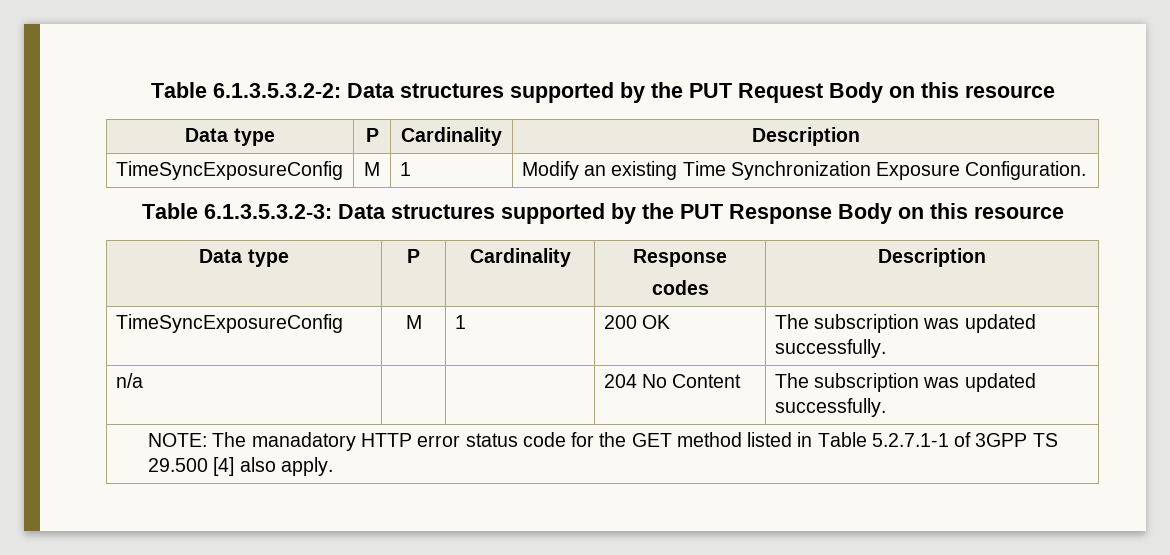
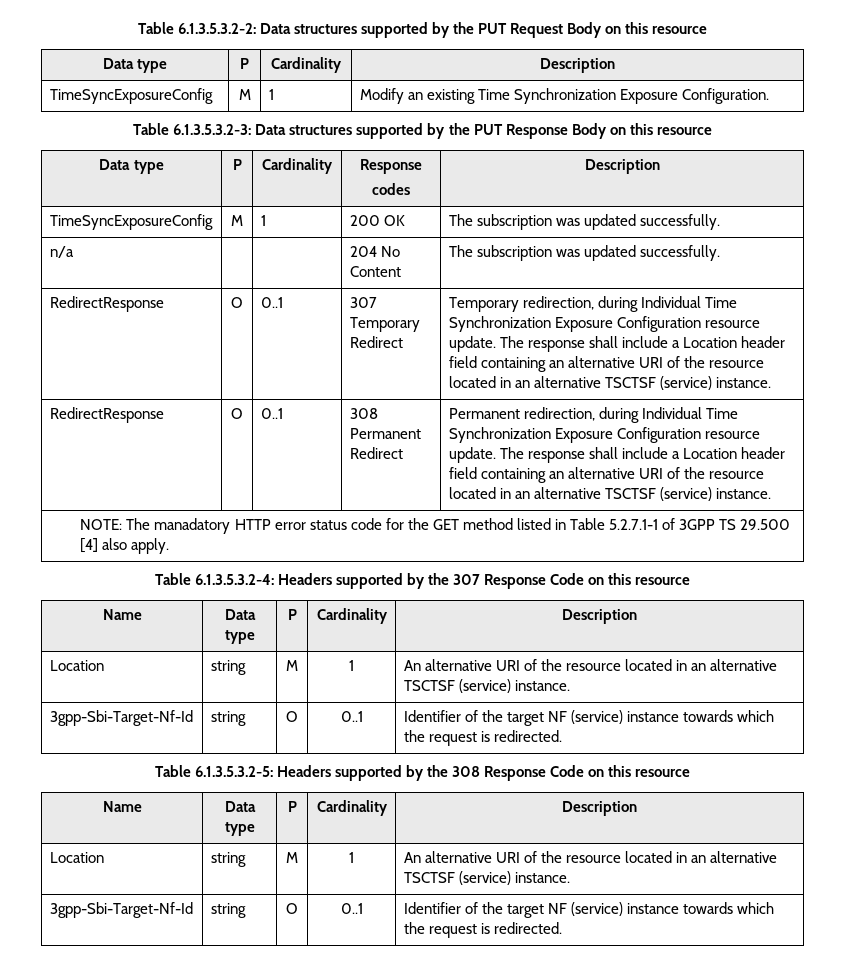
+ RedirectResponse | O | 0..1 | 307 Temporary Redirect | Temporary redirection, during Individual Time Synchronization Exposure Configuration resource update. The response shall include a Location header field containing an alternative URI of the resource located in an alternative TSCTSF (service) instance.
+ RedirectResponse | O | 0..1 | 308 Permanent Redirect | Permanent redirection, during Individual Time Synchronization Exposure Configuration resource update. The response shall include a Location header field containing an alternative URI of the resource located in an alternative TSCTSF (service) instance.
+ Table 6.1.3.5.3.2-4: Headers supported by the 307 Response Code on this resource
+ Name | Data type | P | Cardinality | Description
+ Location | string | M | 1 | An alternative URI of the resource located in an alternative TSCTSF (service) instance.
+ 3gpp-Sbi-Target-Nf-Id | string | O | 0..1 | Identifier of the target NF (service) instance towards which the request is redirected.
+ Table 6.1.3.5.3.2-5: Headers supported by the 308 Response Code on this resource
+ Name | Data type | P | Cardinality | Description
+ Location | string | M | 1 | An alternative URI of the resource located in an alternative TSCTSF (service) instance.
+ 3gpp-Sbi-Target-Nf-Id | string | O | 0..1 | Identifier of the target NF (service) instance towards which the request is redirected.

